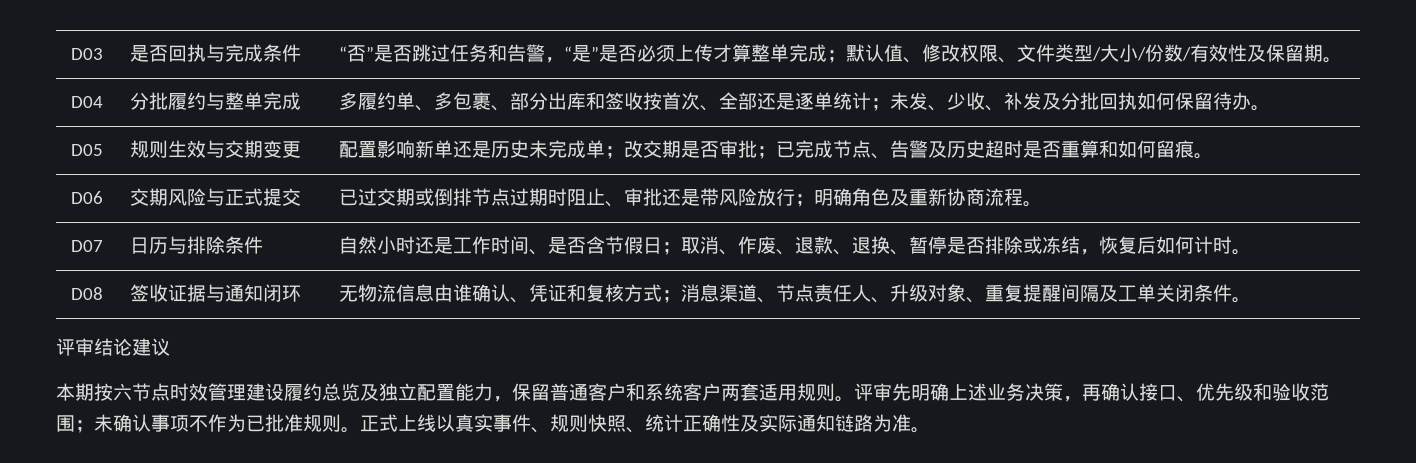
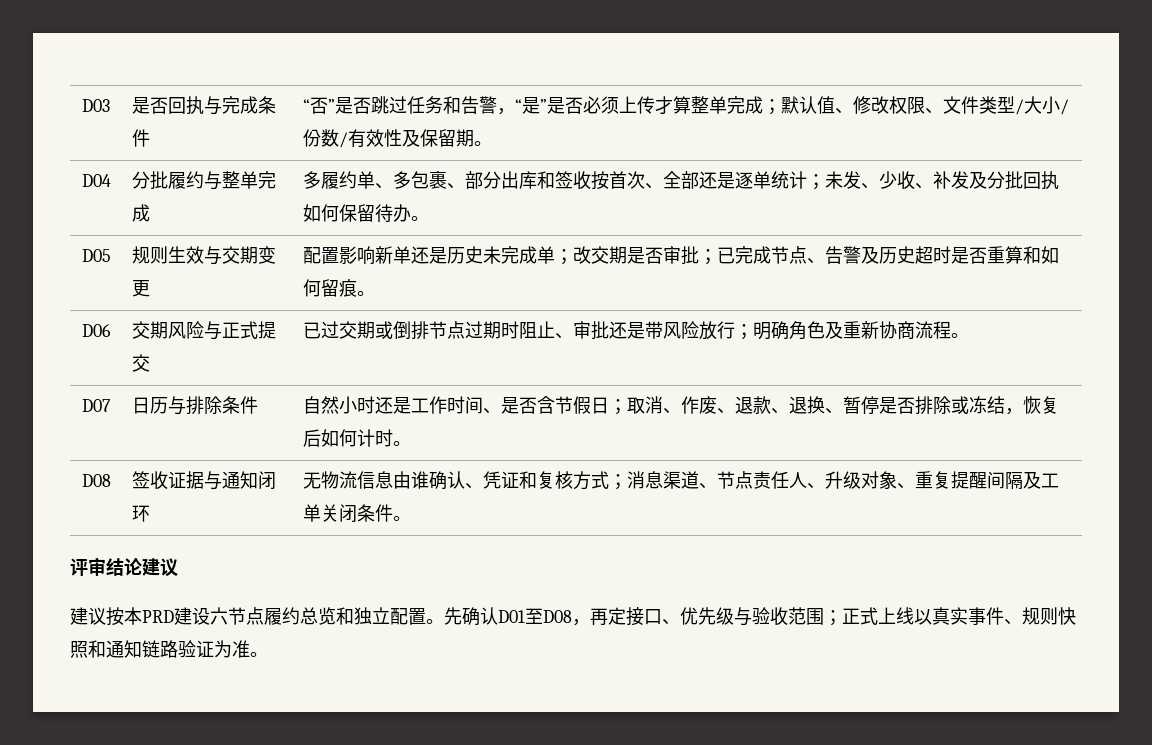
- 本期按六节点时效管理建设履约总览及独立配置能力，保留普通客户和系统客户两套适用规则。评审先明确上述业务决策，再确认接口、优先级和验收范围；未确认事项不作为已批准规则。正式上线以真实事件、规则快照、统计正确性及实际通知链路为准。
+ 建议按本PRD建设六节点履约总览和独立配置。先确认D01至D08，再定接口、优先级与验收范围；正式上线以真实事件、规则快照和通知链路验证为准。

